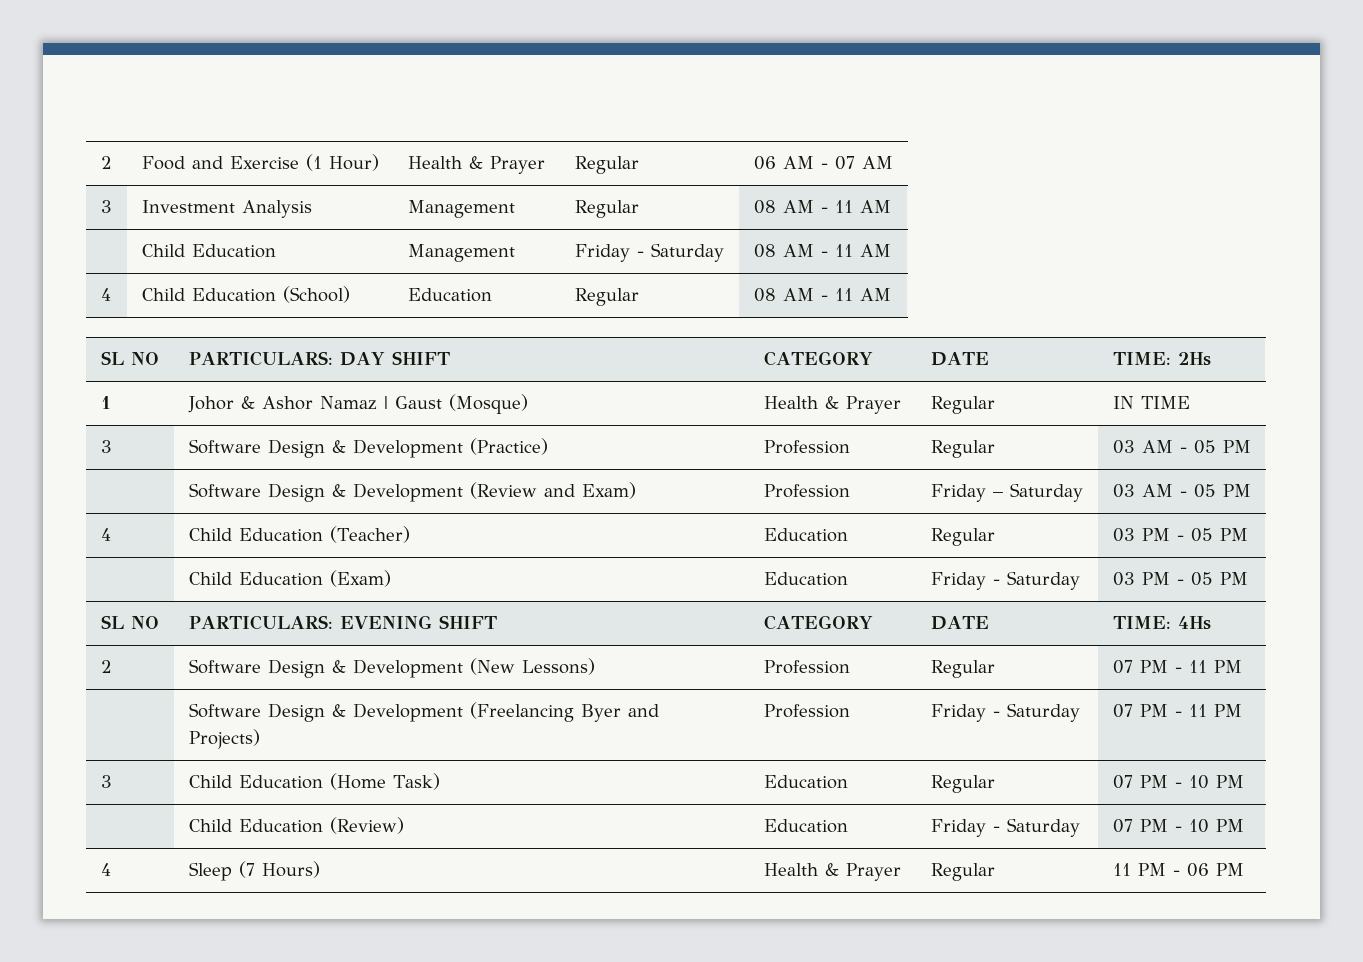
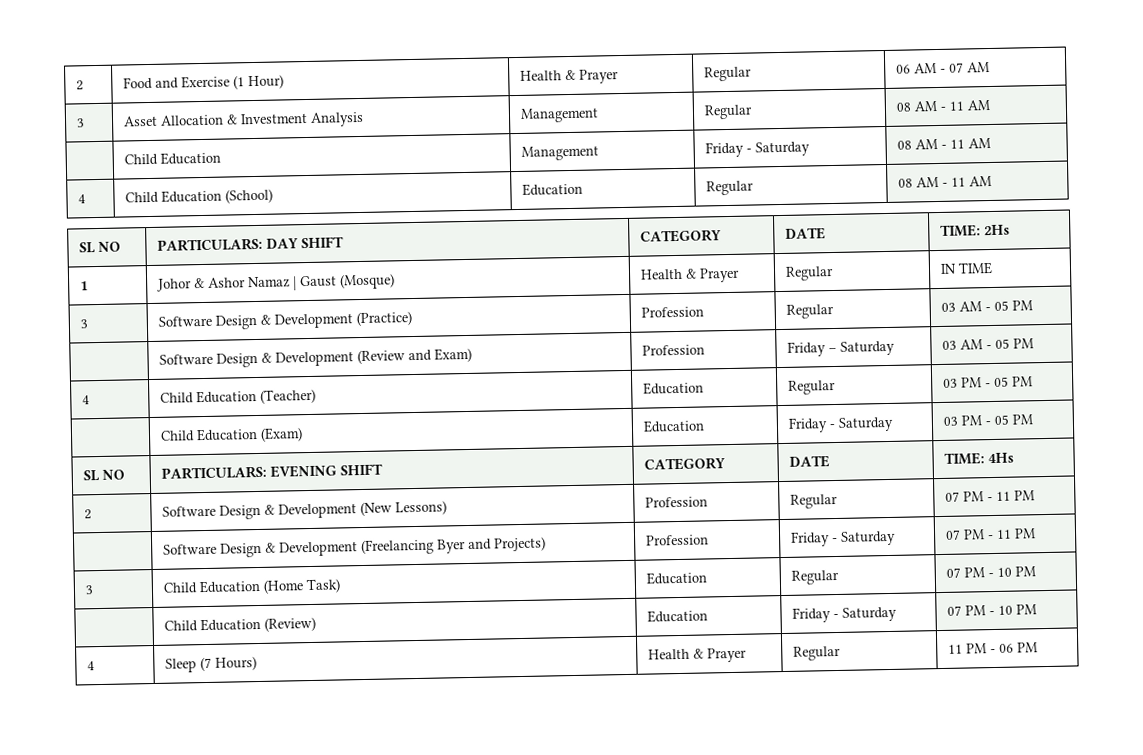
- 3 | Investment Analysis | Management | Regular | 08 AM - 11 AM
+ 3 | Asset Allocation & Investment Analysis | Management | Regular | 08 AM - 11 AM

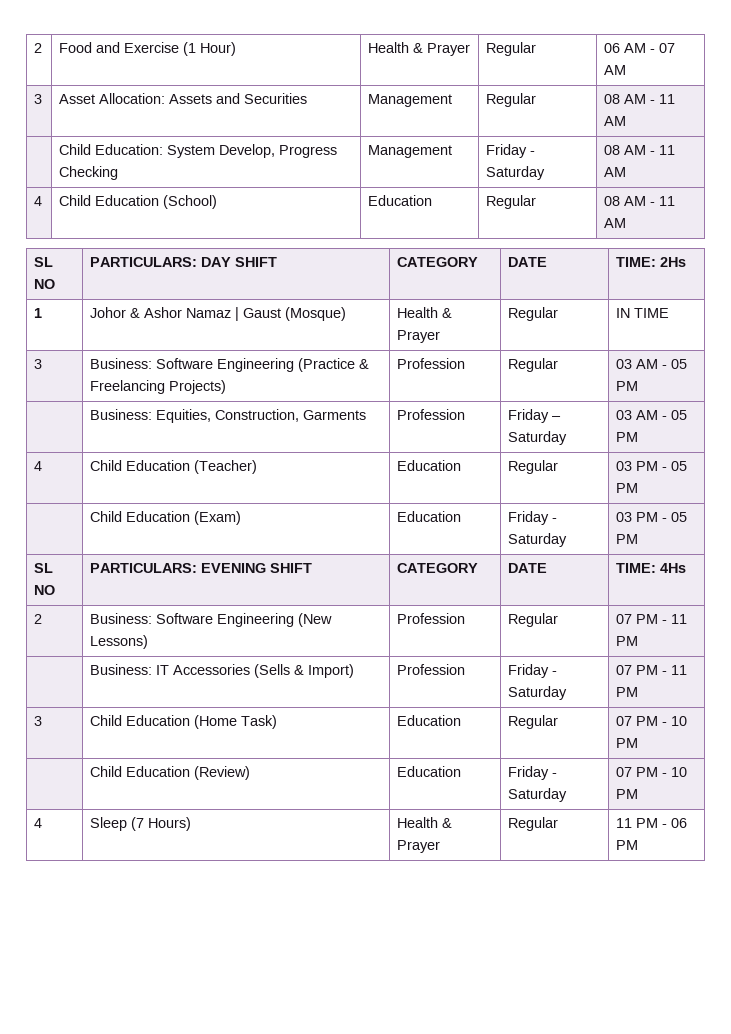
- 3 | Asset Allocation & Investment Analysis | Management | Regular | 08 AM - 11 AM
+ 3 | Asset Allocation: Assets and Securities | Management | Regular | 08 AM - 11 AM
- | Child Education | Management | Friday - Saturday | 08 AM - 11 AM
+ | Child Education: System Develop, Progress Checking | Management | Friday - Saturday | 08 AM - 11 AM
- 3 | Software Design & Development (Practice) | Profession | Regular | 03 AM - 05 PM
+ 3 | Business: Software Engineering (Practice & Freelancing Projects) | Profession | Regular | 03 AM - 05 PM
- | Software Design & Development (Review and Exam) | Profession | Friday – Saturday | 03 AM - 05 PM
+ | Business: Equities, Construction, Garments | Profession | Friday – Saturday | 03 AM - 05 PM
- 2 | Software Design & Development (New Lessons) | Profession | Regular | 07 PM - 11 PM
+ 2 | Business: Software Engineering (New Lessons) | Profession | Regular | 07 PM - 11 PM
- | Software Design & Development (Freelancing Byer and Projects) | Profession | Friday - Saturday | 07 PM - 11 PM
+ | Business: IT Accessories (Sells & Import) | Profession | Friday - Saturday | 07 PM - 11 PM

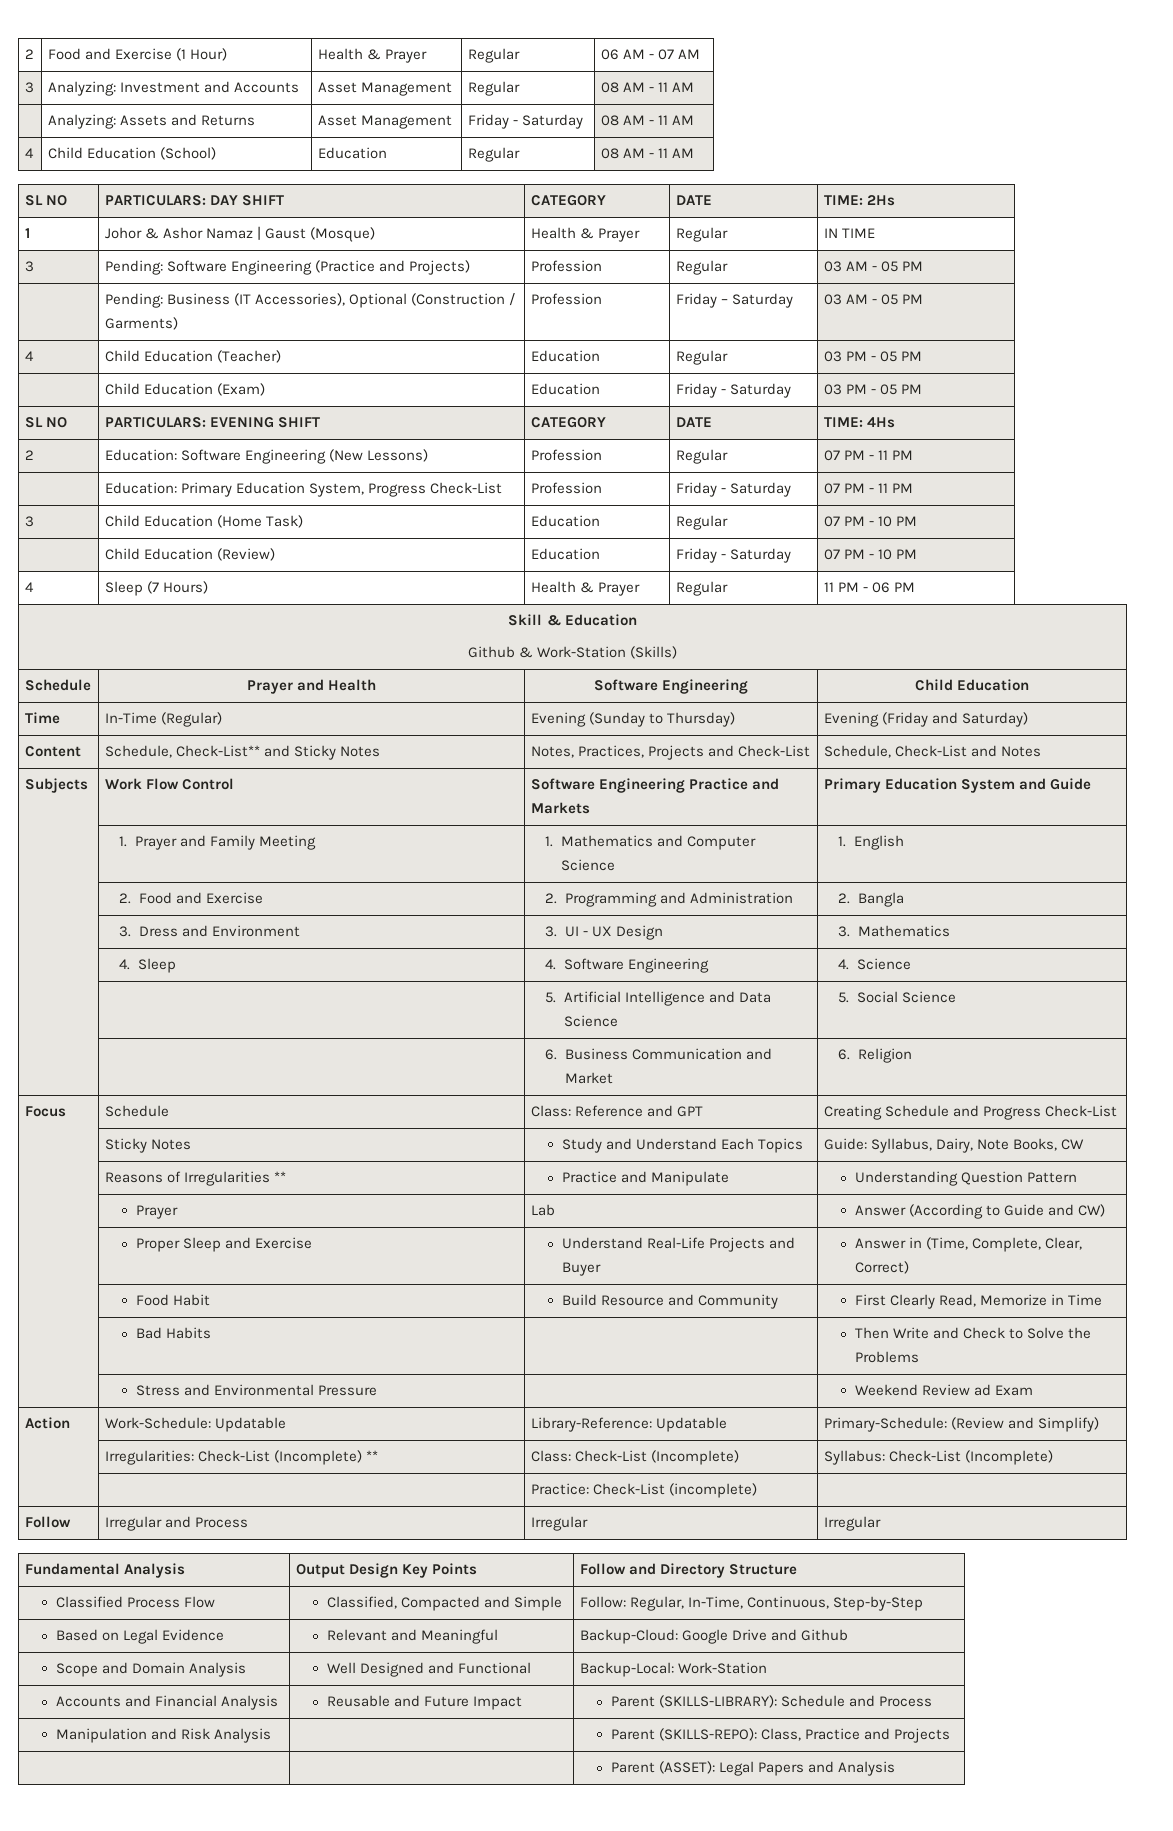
- 3 | Asset Allocation: Assets and Securities | Management | Regular | 08 AM - 11 AM
+ 3 | Analyzing: Investment and Accounts | Asset Management | Regular | 08 AM - 11 AM
- | Child Education: System Develop, Progress Checking | Management | Friday - Saturday | 08 AM - 11 AM
+ | Analyzing: Assets and Returns | Asset Management | Friday - Saturday | 08 AM - 11 AM
- 3 | Business: Software Engineering (Practice & Freelancing Projects) | Profession | Regular | 03 AM - 05 PM
+ 3 | Pending: Software Engineering (Practice and Projects) | Profession | Regular | 03 AM - 05 PM
- | Business: Equities, Construction, Garments | Profession | Friday – Saturday | 03 AM - 05 PM
+ | Pending: Business (IT Accessories), Optional (Construction / Garments) | Profession | Friday – Saturday | 03 AM - 05 PM
- 2 | Business: Software Engineering (New Lessons) | Profession | Regular | 07 PM - 11 PM
+ 2 | Education: Software Engineering (New Lessons) | Profession | Regular | 07 PM - 11 PM
- | Business: IT Accessories (Sells & Import) | Profession | Friday - Saturday | 07 PM - 11 PM
+ | Education: Primary Education System, Progress Check-List | Profession | Friday - Saturday | 07 PM - 11 PM
+ Skill & Education
+ Github & Work-Station (Skills)
+ Schedule | Prayer and Health | Software Engineering | Child Education
+ Time | In-Time (Regular) | Evening (Sunday to Thursday) | Evening (Friday and Saturday)
+ Content | Schedule, Check-List** and Sticky Notes | Notes, Practices, Projects and Check-List | Schedule, Check-List and Notes
+ Subjects | Work Flow Control | Software Engineering Practice and Markets | Primary Education System and Guide
+ | 1. Prayer and Family Meeting | 1. Mathematics and Computer Science | 1. English
+ | 2. Food and Exercise | 2. Programming and Administration | 2. Bangla
+ | 3. Dress and Environment | 3. UI - UX Design | 3. Mathematics
+ | 4. Sleep | 4. Software Engineering | 4. Science
+ | | 5. Artificial Intelligence and Data Science | 5. Social Science
+ | | 6. Business Communication and Market | 6. Religion
+ Focus | Schedule | Class: Reference and GPT | Creating Schedule and Progress Check-List
+ | Sticky Notes | Study and Understand Each Topics | Guide: Syllabus, Dairy, Note Books, CW
+ | Reasons of Irregularities ** | Practice and Manipulate | Understanding Question Pattern
+ | Prayer | Lab | Answer (According to Guide and CW)
+ | Proper Sleep and Exercise | Understand Real-Life Projects and Buyer | Answer in (Time, Complete, Clear, Correct)
+ | Food Habit | Build Resource and Community | First Clearly Read, Memorize in Time
+ | Bad Habits | | Then Write and Check to Solve the Problems
+ | Stress and Environmental Pressure | | Weekend Review ad Exam
+ Action | Work-Schedule: Updatable | Library-Reference: Updatable | Primary-Schedule: (Review and Simplify)
+ | Irregularities: Check-List (Incomplete) ** | Class: Check-List (Incomplete) | Syllabus: Check-List (Incomplete)
+ | | Practice: Check-List (incomplete) |
+ Follow | Irregular and Process | Irregular | Irregular
+ Fundamental Analysis | Output Design Key Points | Follow and Directory Structure
+ Classified Process Flow | Classified, Compacted and Simple | Follow: Regular, In-Time, Continuous, Step-by-Step
+ Based on Legal Evidence | Relevant and Meaningful | Backup-Cloud: Google Drive and Github
+ Scope and Domain Analysis | Well Designed and Functional | Backup-Local: Work-Station
+ Accounts and Financial Analysis | Reusable and Future Impact | Parent (SKILLS-LIBRARY): Schedule and Process
+ Manipulation and Risk Analysis | | Parent (SKILLS-REPO): Class, Practice and Projects
+ | | Parent (ASSET): Legal Papers and Analysis

